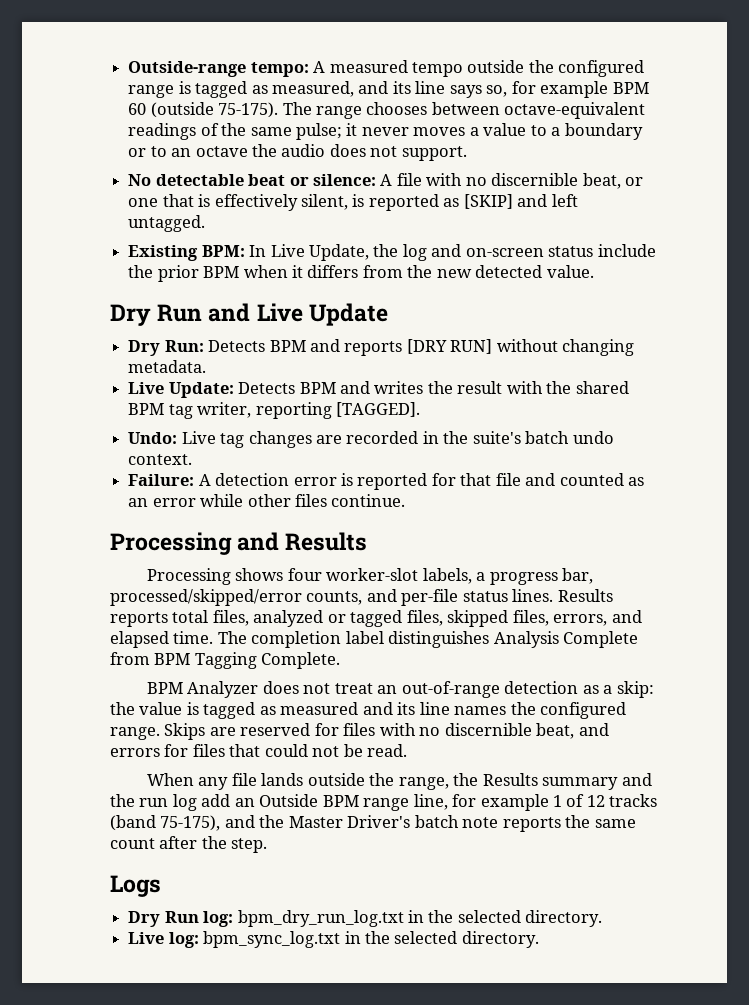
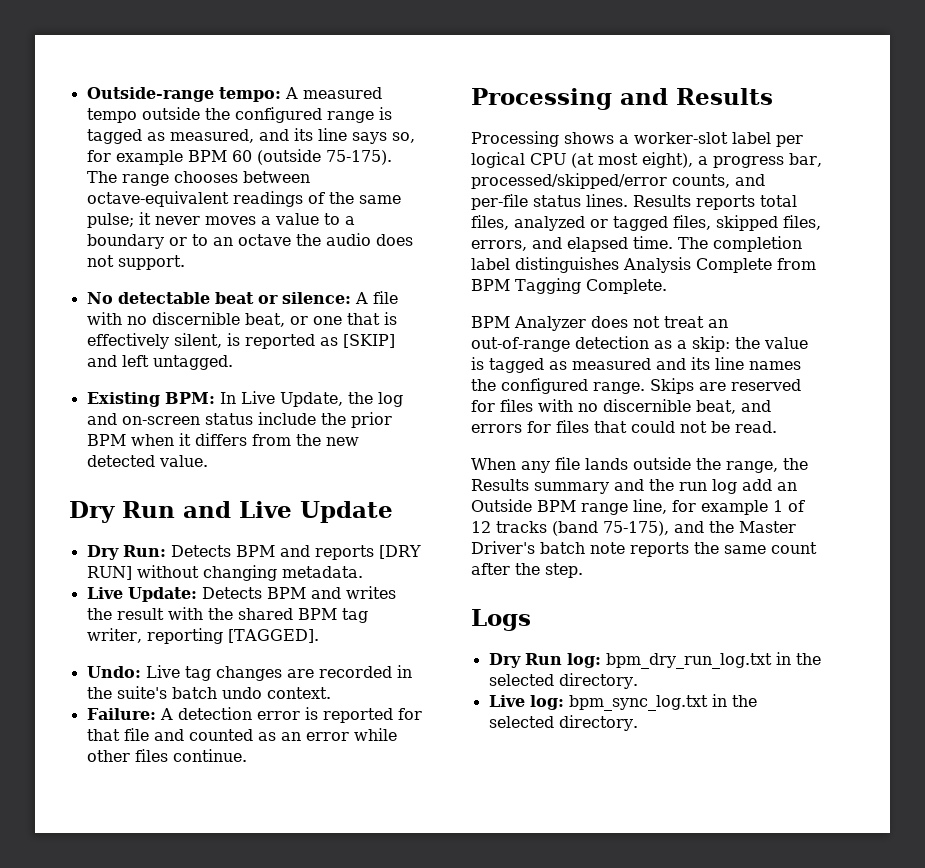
- Processing shows four worker-slot labels, a progress bar, processed/skipped/error counts, and per-file status lines.
+ Processing shows a worker-slot label per logical CPU (at most eight), a progress bar, processed/skipped/error counts, and per-file status lines.

